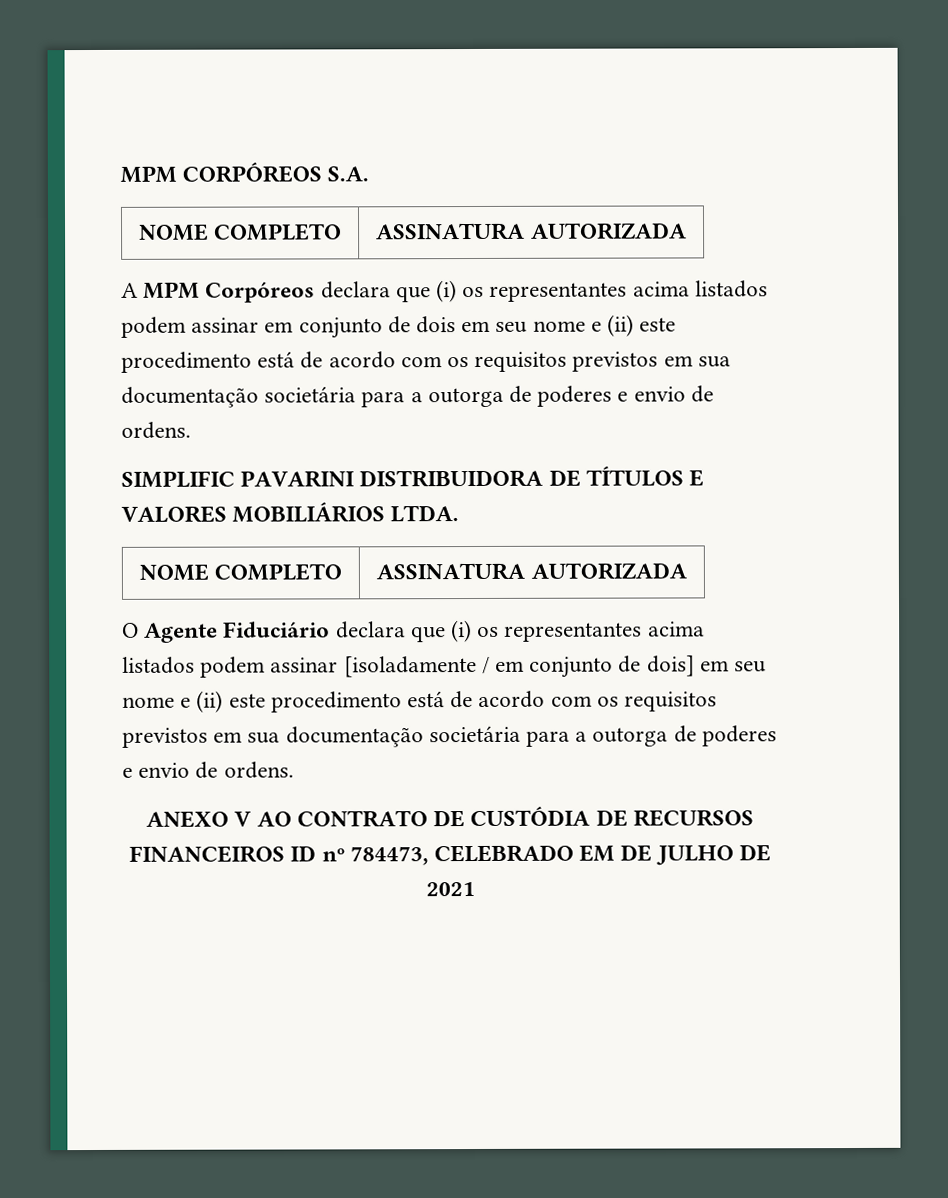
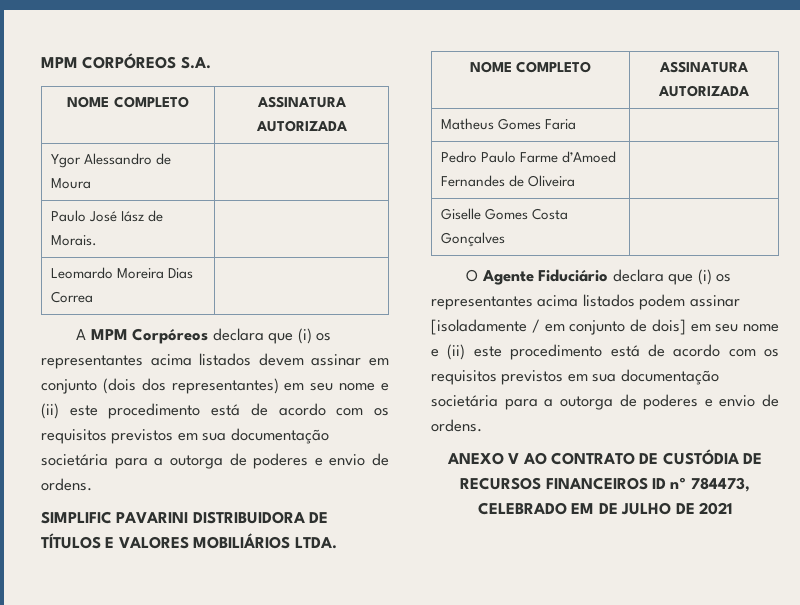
+ Ygor Alessandro de Moura |
+ Paulo José Iász de Morais. |
+ Leomardo Moreira Dias Correa |
- A MPM Corpóreos declara que (i) os representantes acima listados podem assinar em conjunto de dois em seu nome e (ii) este procedimento está de acordo com os requisitos previstos em sua documentação societária para a outorga de poderes e envio de ordens.
+ A MPM Corpóreos declara que (i) os representantes acima listados devem assinar em conjunto (dois dos representantes) em seu nome e (ii) este procedimento está de acordo com os requisitos previstos em sua documentação societária para a outorga de poderes e envio de ordens.
+ Matheus Gomes Faria |
+ Pedro Paulo Farme d’Amoed Fernandes de Oliveira |
+ Giselle Gomes Costa Gonçalves |

